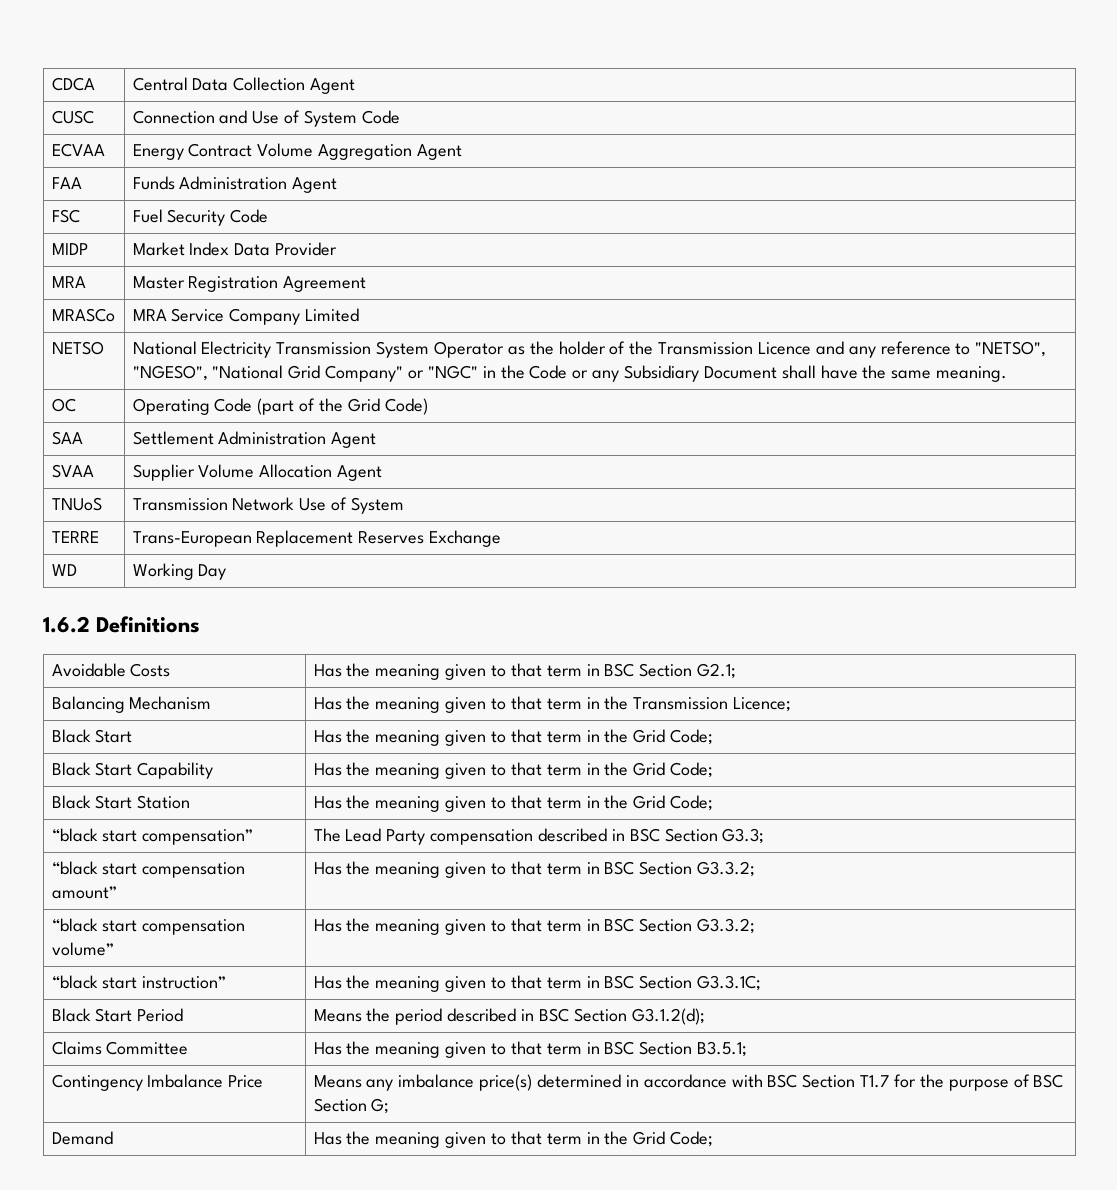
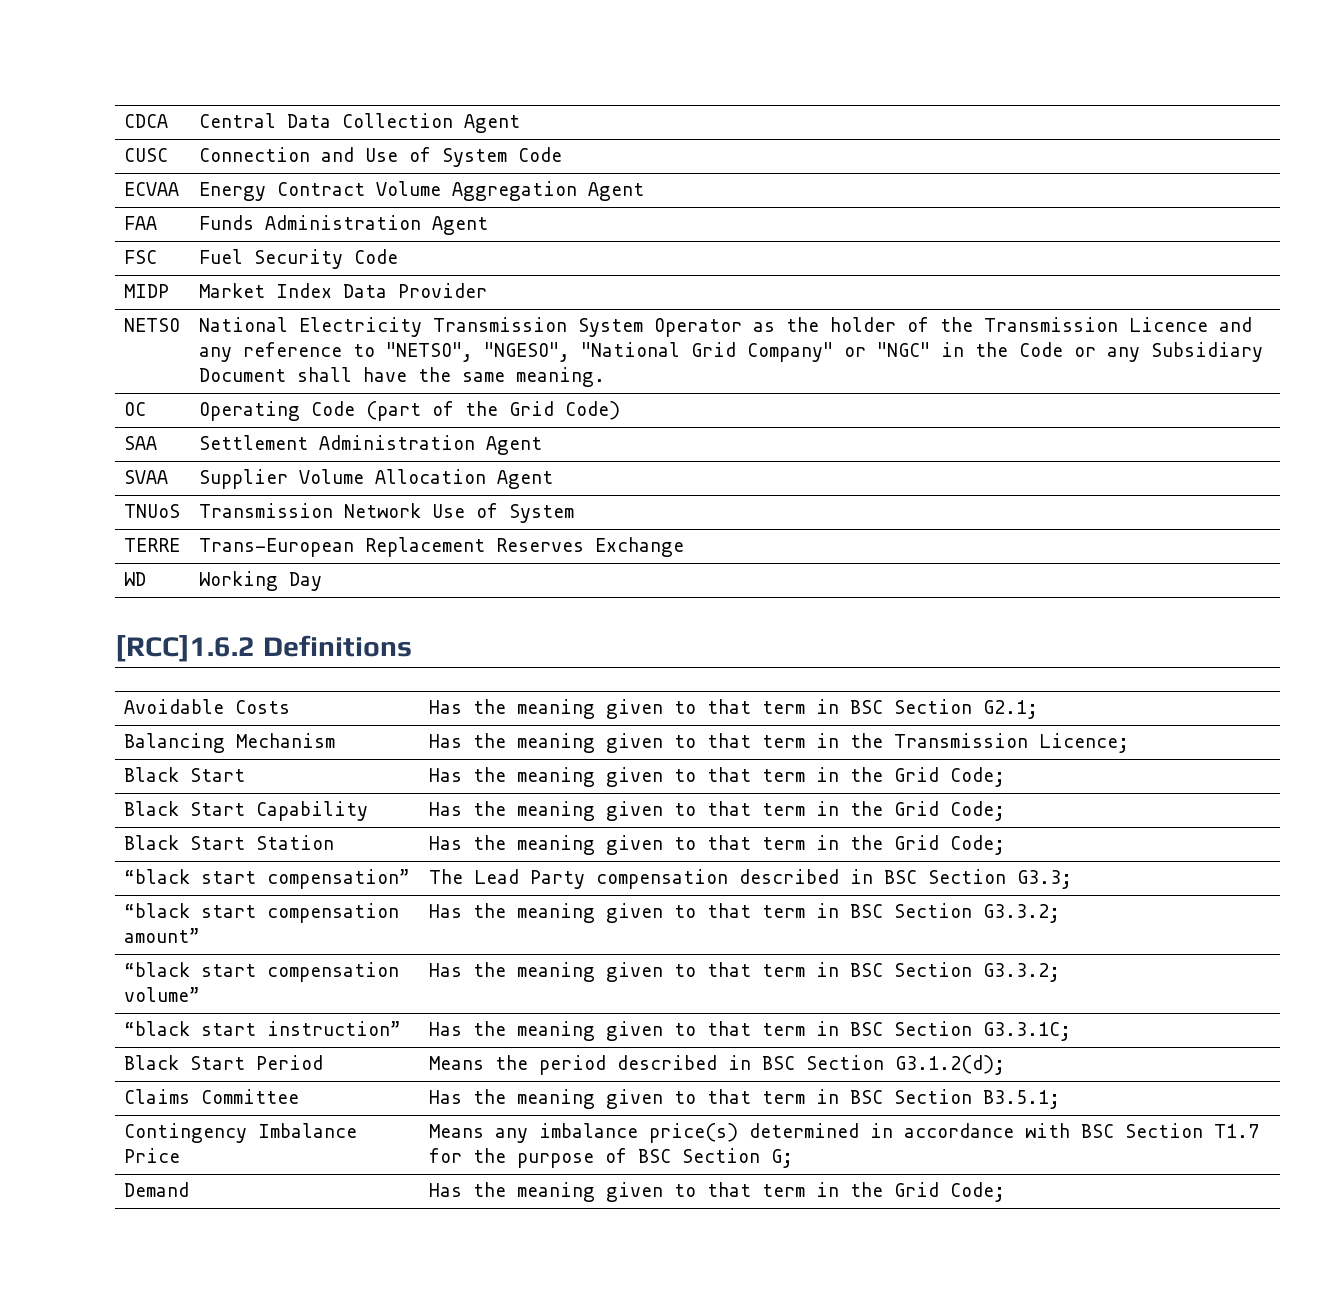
- MRA | Master Registration Agreement
- MRASCo | MRA Service Company Limited
- 1.6.2 Definitions
+ [RCC]1.6.2 Definitions

